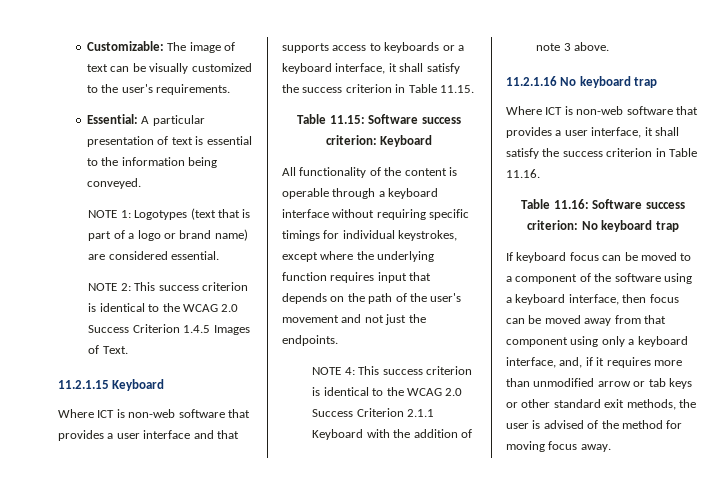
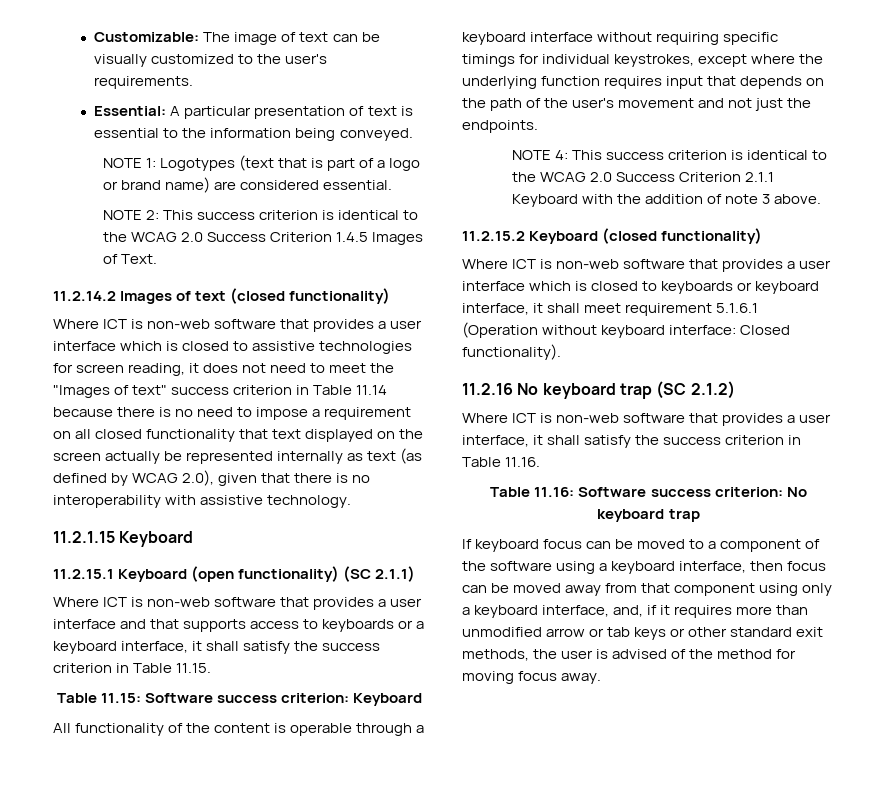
+ 11.2.14.2 Images of text (closed functionality)
+ Where ICT is non-web software that provides a user interface which is closed to assistive technologies for screen reading, it does not need to meet the "Images of text" success criterion in Table 11.14 because there is no need to impose a requirement on all closed functionality that text displayed on the screen actually be represented internally as text (as defined by WCAG 2.0), given that there is no interoperability with assistive technology.
  11.2.1.15 Keyboard
+ 11.2.15.1 Keyboard (open functionality) (SC 2.1.1)
- 11.2.1.16 No keyboard trap
+ 11.2.15.2 Keyboard (closed functionality)
+ Where ICT is non-web software that provides a user interface which is closed to keyboards or keyboard interface, it shall meet requirement 5.1.6.1 (Operation without keyboard interface: Closed functionality).
+ 11.2.16 No keyboard trap (SC 2.1.2)

